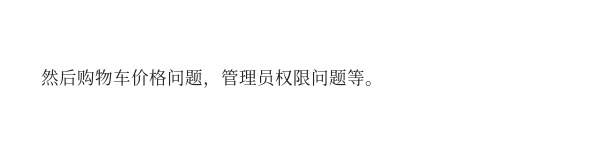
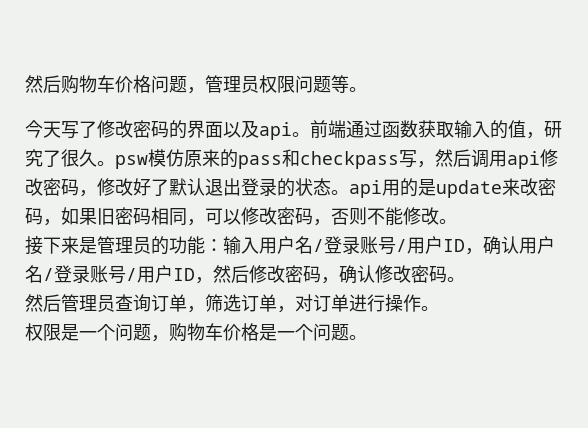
+ 今天写了修改密码的界面以及api。前端通过函数获取输入的值，研究了很久。psw模仿原来的pass和checkpass写，然后调用api修改密码，修改好了默认退出登录的状态。api用的是update来改密码，如果旧密码相同，可以修改密码，否则不能修改。
+ 接下来是管理员的功能：输入用户名/登录账号/用户ID，确认用户名/登录账号/用户ID，然后修改密码，确认修改密码。
+ 然后管理员查询订单，筛选订单，对订单进行操作。
+ 权限是一个问题，购物车价格是一个问题。

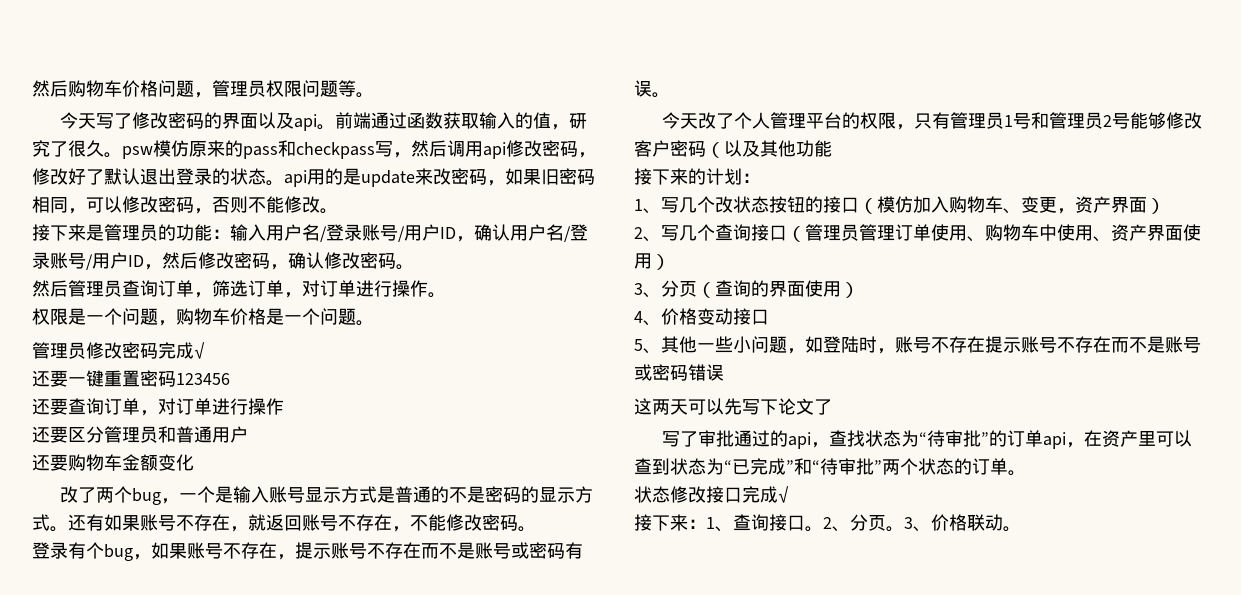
+ 管理员修改密码完成√
+ 还要一键重置密码123456
+ 还要查询订单，对订单进行操作
+ 还要区分管理员和普通用户
+ 还要购物车金额变化
+ 改了两个bug，一个是输入账号显示方式是普通的不是密码的显示方式。还有如果账号不存在，就返回账号不存在，不能修改密码。
+ 登录有个bug，如果账号不存在，提示账号不存在而不是账号或密码有误。
+ 今天改了个人管理平台的权限，只有管理员1号和管理员2号能够修改客户密码（以及其他功能
+ 接下来的计划：
+ 1、写几个改状态按钮的接口（模仿加入购物车、变更，资产界面）
+ 2、写几个查询接口（管理员管理订单使用、购物车中使用、资产界面使用）
+ 3、分页（查询的界面使用）
+ 4、价格变动接口
+ 5、其他一些小问题，如登陆时，账号不存在提示账号不存在而不是账号或密码错误
+ 这两天可以先写下论文了
+ 写了审批通过的api，查找状态为“待审批”的订单api，在资产里可以查到状态为“已完成”和“待审批”两个状态的订单。
+ 状态修改接口完成√
+ 接下来：1、查询接口。2、分页。3、价格联动。

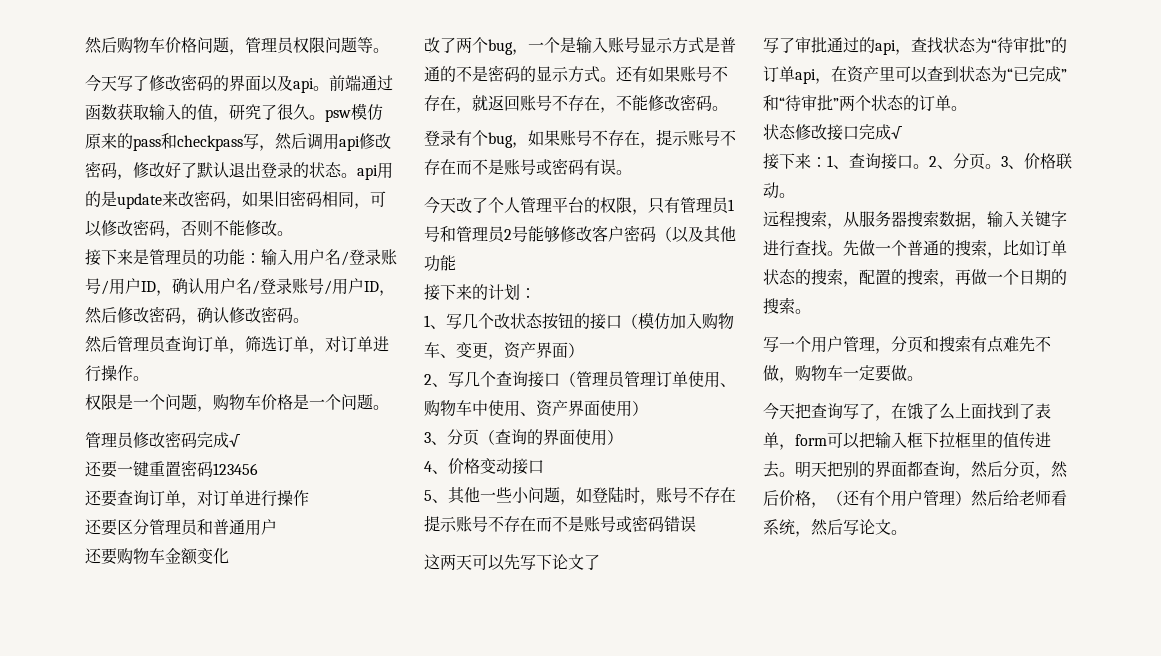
+ 远程搜索，从服务器搜索数据，输入关键字进行查找。先做一个普通的搜索，比如订单状态的搜索，配置的搜索，再做一个日期的搜索。
+ 写一个用户管理，分页和搜索有点难先不做，购物车一定要做。
+ 今天把查询写了，在饿了么上面找到了表单，form可以把输入框下拉框里的值传进去。明天把别的界面都查询，然后分页，然后价格，（还有个用户管理）然后给老师看系统，然后写论文。

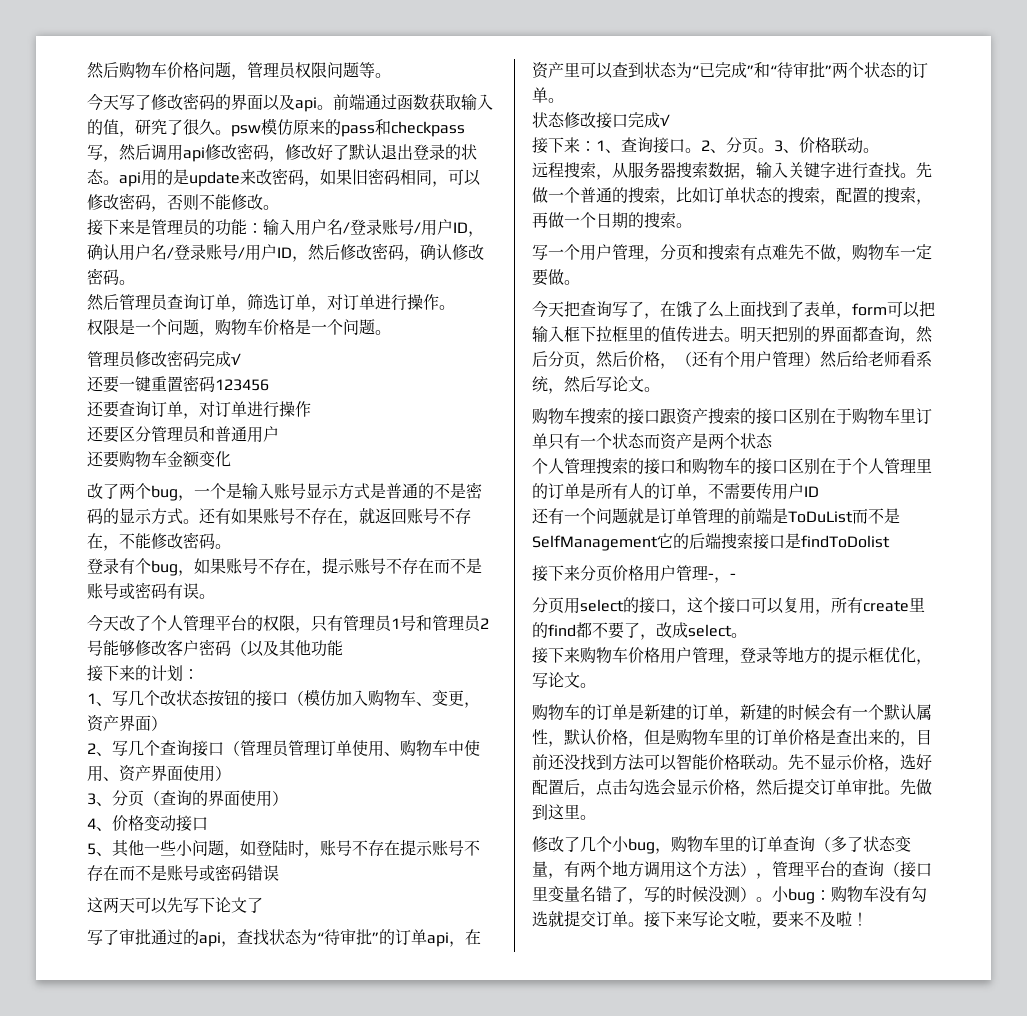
+ 购物车搜索的接口跟资产搜索的接口区别在于购物车里订单只有一个状态而资产是两个状态
+ 个人管理搜索的接口和购物车的接口区别在于个人管理里的订单是所有人的订单，不需要传用户ID
+ 还有一个问题就是订单管理的前端是ToDuList而不是SelfManagement它的后端搜索接口是findToDolist
+ 接下来分页价格用户管理-，-
+ 分页用select的接口，这个接口可以复用，所有create里的find都不要了，改成select。
+ 接下来购物车价格用户管理，登录等地方的提示框优化，写论文。
+ 购物车的订单是新建的订单，新建的时候会有一个默认属性，默认价格，但是购物车里的订单价格是查出来的，目前还没找到方法可以智能价格联动。先不显示价格，选好配置后，点击勾选会显示价格，然后提交订单审批。先做到这里。
+ 修改了几个小bug，购物车里的订单查询（多了状态变量，有两个地方调用这个方法），管理平台的查询（接口里变量名错了，写的时候没测）。小bug：购物车没有勾选就提交订单。接下来写论文啦，要来不及啦！

